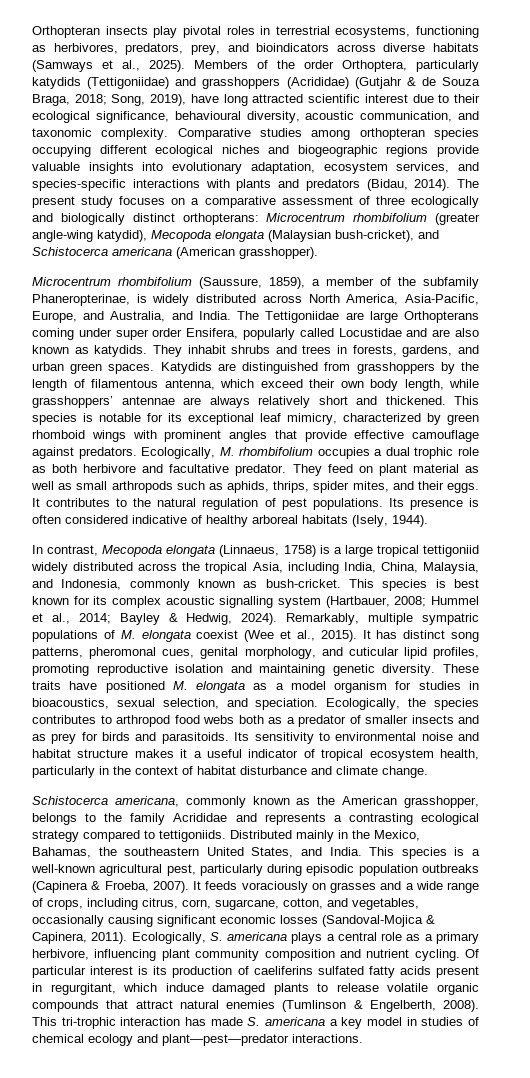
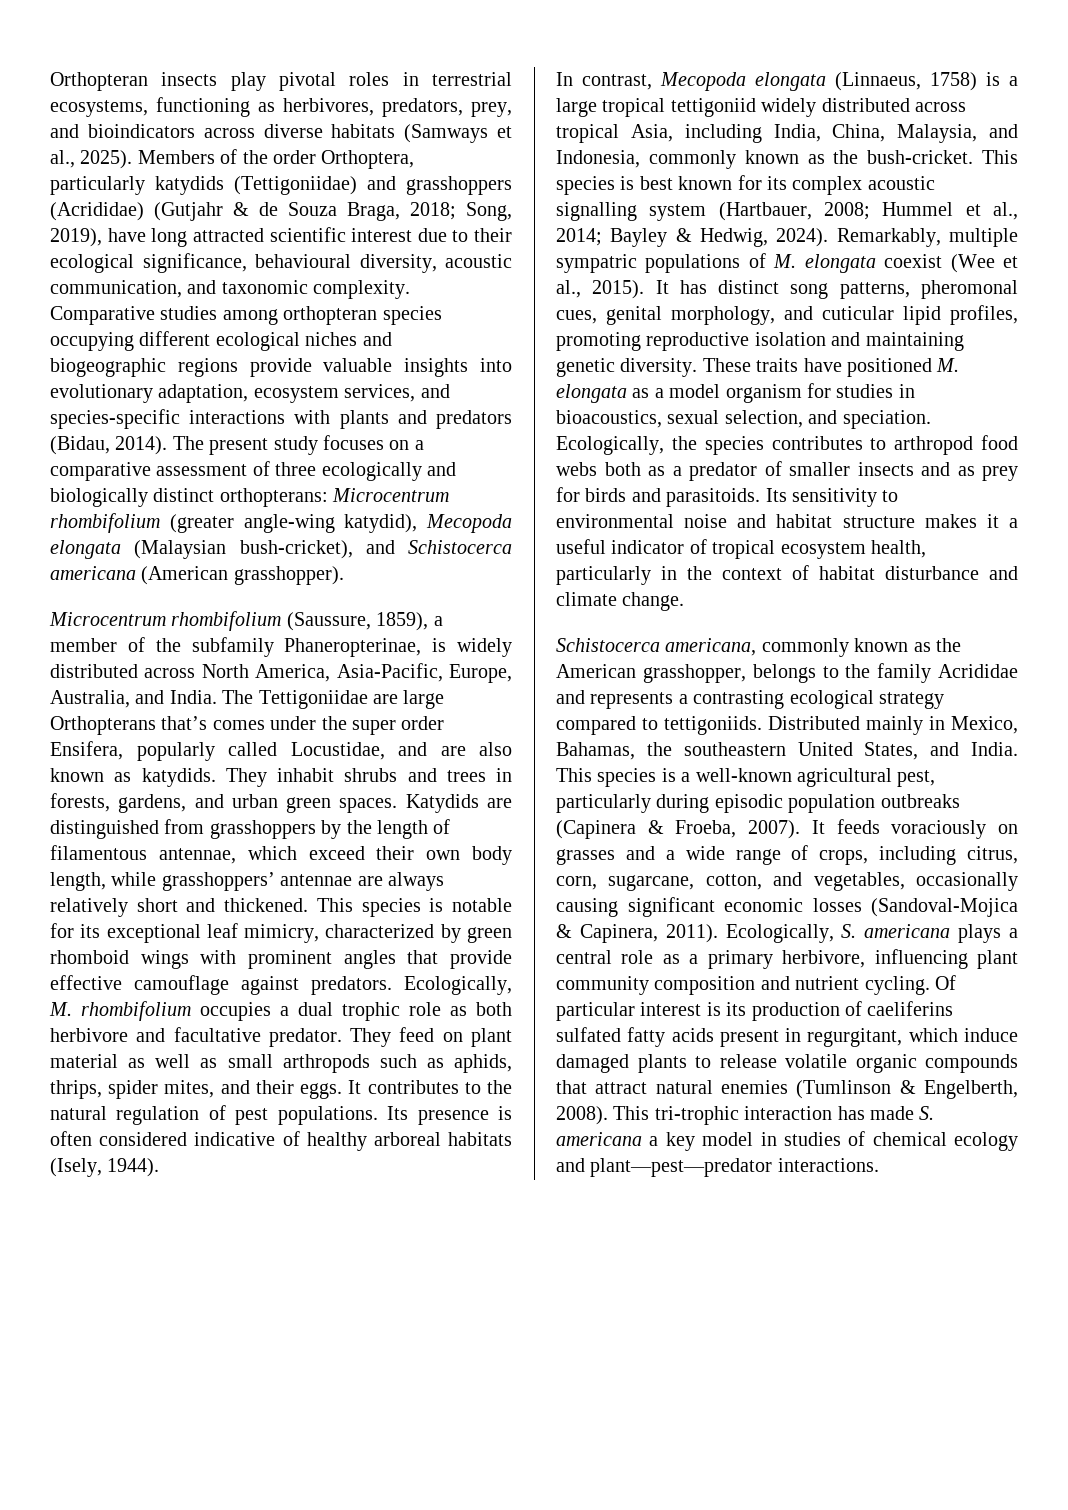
- Microcentrum rhombifolium (Saussure, 1859), a member of the subfamily Phaneropterinae, is widely distributed across North America, Asia-Pacific, Europe, and Australia, and India.
+ Microcentrum rhombifolium (Saussure, 1859), a member of the subfamily Phaneropterinae, is widely distributed across North America, Asia-Pacific, Europe, Australia, and India.
- The Tettigoniidae are large Orthopterans coming under super order Ensifera, popularly called Locustidae and are also known as katydids.
+ The Tettigoniidae are large Orthopterans that’s comes under the super order Ensifera, popularly called Locustidae, and are also known as katydids.
- Katydids are distinguished from grasshoppers by the length of filamentous antenna, which exceed their own body length, while grasshoppers’ antennae are always relatively short and thickened.
+ Katydids are distinguished from grasshoppers by the length of filamentous antennae, which exceed their own body length, while grasshoppers’ antennae are always relatively short and thickened.
- In contrast, Mecopoda elongata (Linnaeus, 1758) is a large tropical tettigoniid widely distributed across the tropical Asia, including India, China, Malaysia, and Indonesia, commonly known as bush-cricket.
+ In contrast, Mecopoda elongata (Linnaeus, 1758) is a large tropical tettigoniid widely distributed across tropical Asia, including India, China, Malaysia, and Indonesia, commonly known as the bush-cricket.
- Distributed mainly in the Mexico, Bahamas, the southeastern United States, and India.
+ Distributed mainly in Mexico, Bahamas, the southeastern United States, and India.

